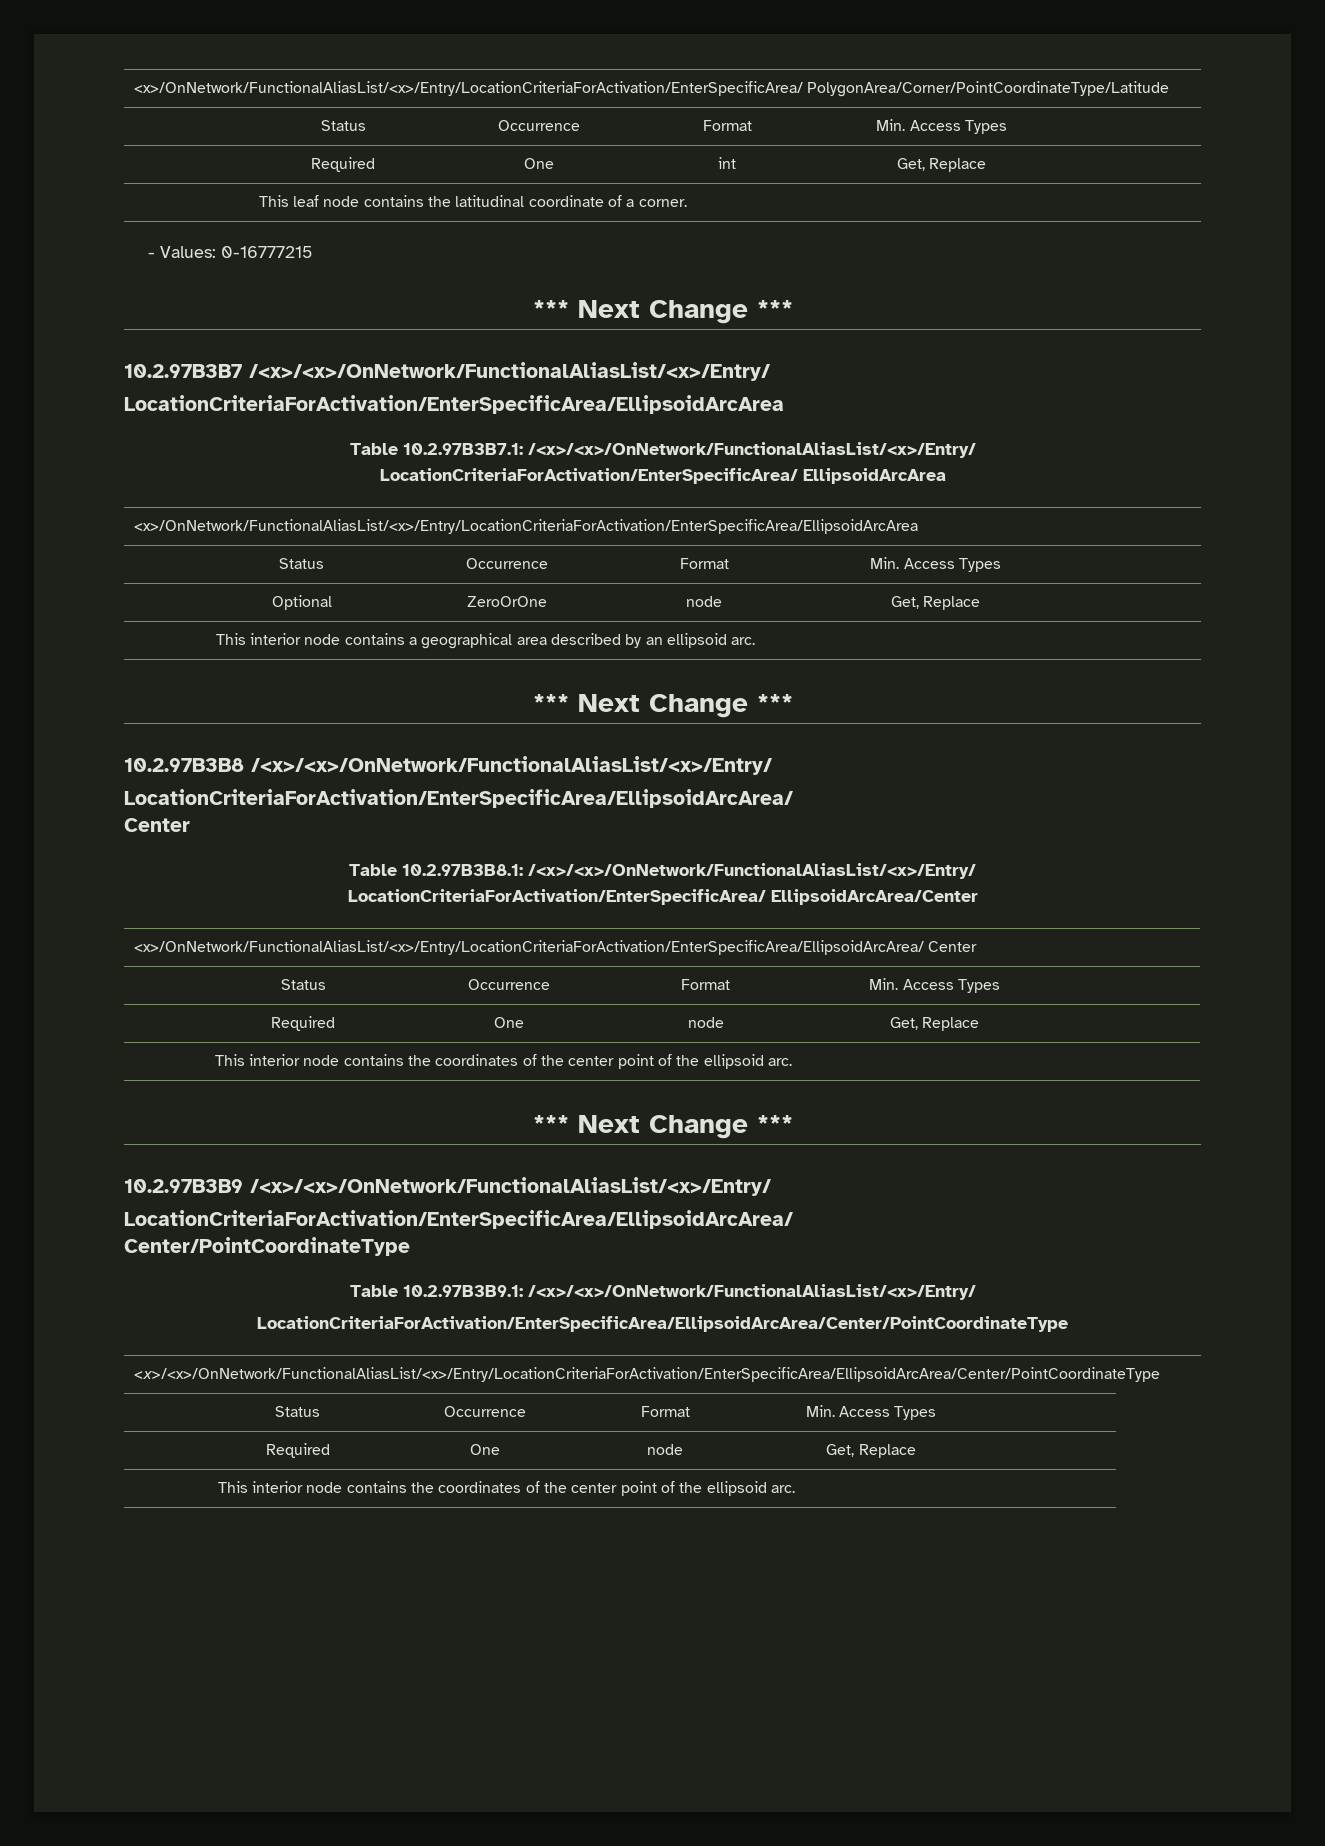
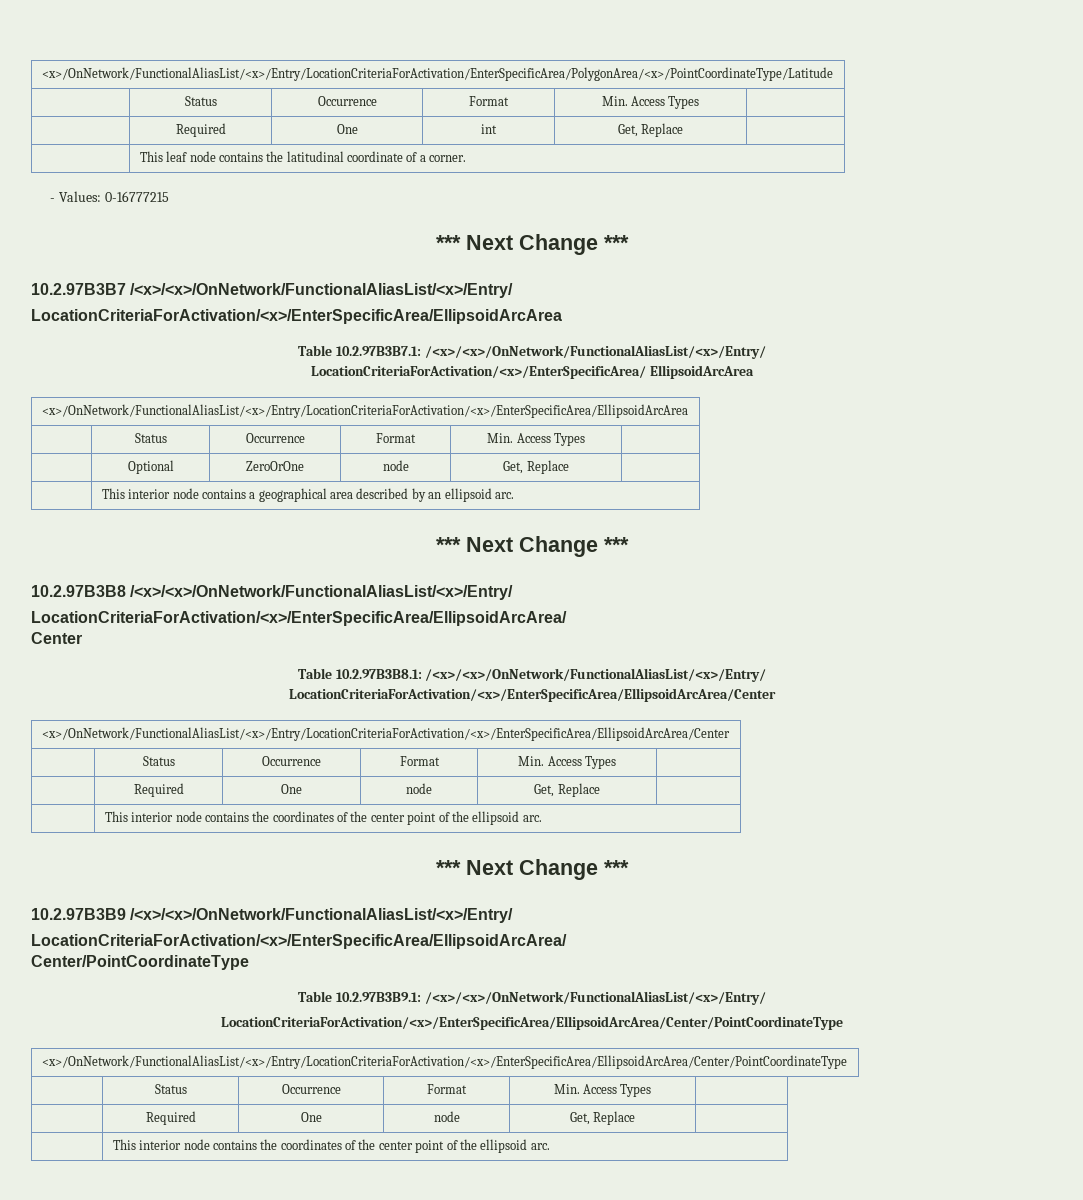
- <x>/OnNetwork/FunctionalAliasList/<x>/Entry/LocationCriteriaForActivation/EnterSpecificArea/ PolygonArea/Corner/PointCoordinateType/Latitude
+ <x>/OnNetwork/FunctionalAliasList/<x>/Entry/LocationCriteriaForActivation/EnterSpecificArea/PolygonArea/<x>/PointCoordinateType/Latitude
- LocationCriteriaForActivation/EnterSpecificArea/EllipsoidArcArea
+ LocationCriteriaForActivation/<x>/EnterSpecificArea/EllipsoidArcArea
- LocationCriteriaForActivation/EnterSpecificArea/ EllipsoidArcArea
+ LocationCriteriaForActivation/<x>/EnterSpecificArea/ EllipsoidArcArea
- <x>/OnNetwork/FunctionalAliasList/<x>/Entry/LocationCriteriaForActivation/EnterSpecificArea/EllipsoidArcArea
+ <x>/OnNetwork/FunctionalAliasList/<x>/Entry/LocationCriteriaForActivation/<x>/EnterSpecificArea/EllipsoidArcArea
  10.2.97B3B8 /<x>/<x>/OnNetwork/FunctionalAliasList/<x>/Entry/
- LocationCriteriaForActivation/EnterSpecificArea/EllipsoidArcArea/
+ LocationCriteriaForActivation/<x>/EnterSpecificArea/EllipsoidArcArea/
- LocationCriteriaForActivation/EnterSpecificArea/ EllipsoidArcArea/Center
- <x>/OnNetwork/FunctionalAliasList/<x>/Entry/LocationCriteriaForActivation/EnterSpecificArea/EllipsoidArcArea/ Center
+ LocationCriteriaForActivation/<x>/EnterSpecificArea/EllipsoidArcArea/Center
+ <x>/OnNetwork/FunctionalAliasList/<x>/Entry/LocationCriteriaForActivation/<x>/EnterSpecificArea/EllipsoidArcArea/Center
  10.2.97B3B9 /<x>/<x>/OnNetwork/FunctionalAliasList/<x>/Entry/
- LocationCriteriaForActivation/EnterSpecificArea/EllipsoidArcArea/
+ LocationCriteriaForActivation/<x>/EnterSpecificArea/EllipsoidArcArea/
- LocationCriteriaForActivation/EnterSpecificArea/EllipsoidArcArea/Center/PointCoordinateType
- <x>/<x>/OnNetwork/FunctionalAliasList/<x>/Entry/LocationCriteriaForActivation/EnterSpecificArea/EllipsoidArcArea/Center/PointCoordinateType
+ LocationCriteriaForActivation/<x>/EnterSpecificArea/EllipsoidArcArea/Center/PointCoordinateType
+ <x>/OnNetwork/FunctionalAliasList/<x>/Entry/LocationCriteriaForActivation/<x>/EnterSpecificArea/EllipsoidArcArea/Center/PointCoordinateType

